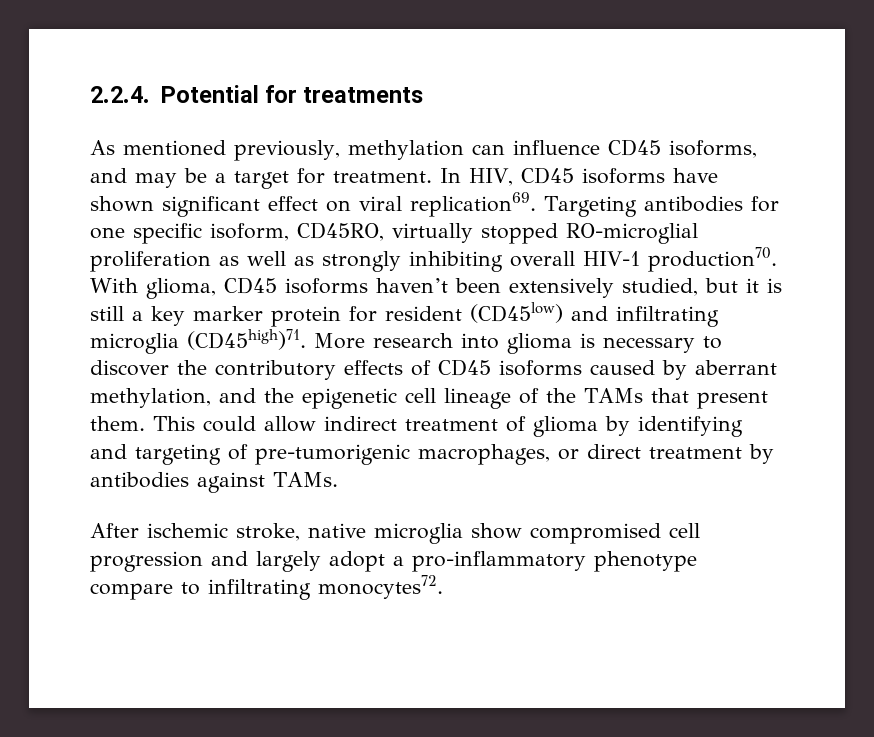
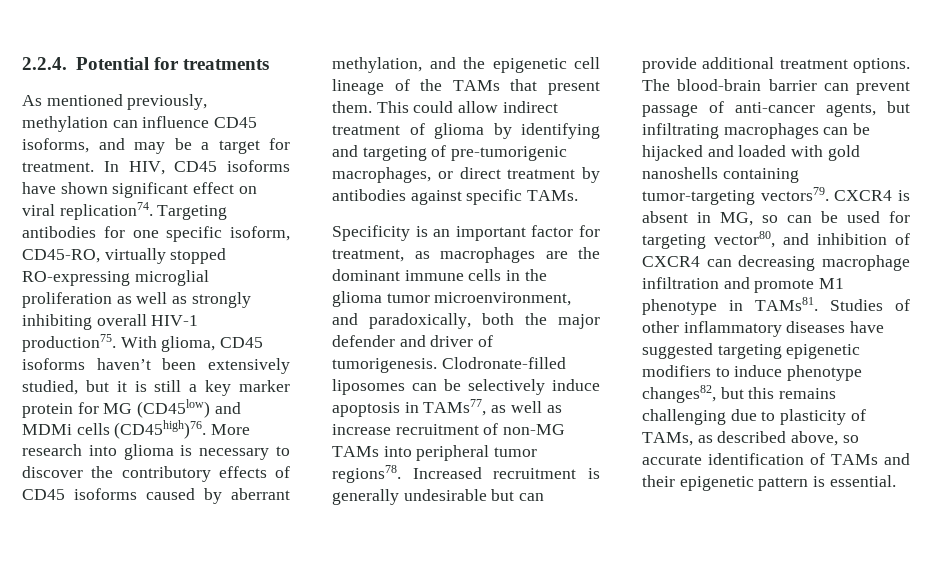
- In HIV, CD45 isoforms have shown significant effect on viral replication69.
+ In HIV, CD45 isoforms have shown significant effect on viral replication74.
- Targeting antibodies for one specific isoform, CD45RO, virtually stopped RO-microglial proliferation as well as strongly inhibiting overall HIV-1 production70.
+ Targeting antibodies for one specific isoform, CD45-RO, virtually stopped RO-expressing microglial proliferation as well as strongly inhibiting overall HIV-1 production75.
- With glioma, CD45 isoforms haven’t been extensively studied, but it is still a key marker protein for resident (CD45low) and infiltrating microglia (CD45high)71.
+ With glioma, CD45 isoforms haven’t been extensively studied, but it is still a key marker protein for MG (CD45low) and MDMi cells (CD45high)76.
- This could allow indirect treatment of glioma by identifying and targeting of pre-tumorigenic macrophages, or direct treatment by antibodies against TAMs.
+ This could allow indirect treatment of glioma by identifying and targeting of pre-tumorigenic macrophages, or direct treatment by antibodies against specific TAMs.
- After ischemic stroke, native microglia show compromised cell progression and largely adopt a pro-inflammatory phenotype compare to infiltrating monocytes72.
+ Specificity is an important factor for treatment, as macrophages are the dominant immune cells in the glioma tumor microenvironment, and paradoxically, both the major defender and driver of tumorigenesis. Clodronate-filled liposomes can be selectively induce apoptosis in TAMs77, as well as increase recruitment of non-MG TAMs into peripheral tumor regions78. Increased recruitment is generally undesirable but can provide additional treatment options. The blood-brain barrier can prevent passage of anti-cancer agents, but infiltrating macrophages can be hijacked and loaded with gold nanoshells containing tumor-targeting vectors79. CXCR4 is absent in MG, so can be used for targeting vector80, and inhibition of CXCR4 can decreasing macrophage infiltration and promote M1 phenotype in TAMs81. Studies of other inflammatory diseases have suggested targeting epigenetic modifiers to induce phenotype changes82, but this remains challenging due to plasticity of TAMs, as described above, so accurate identification of TAMs and their epigenetic pattern is essential.

